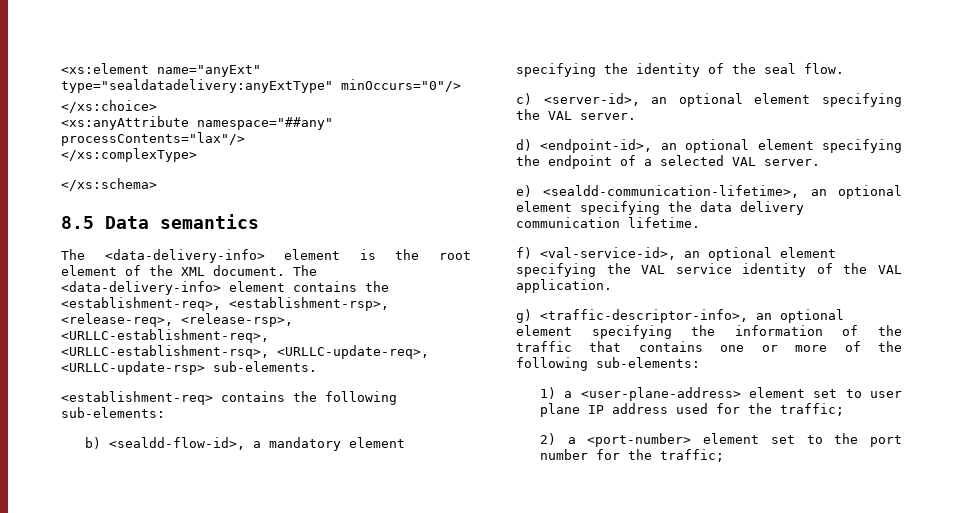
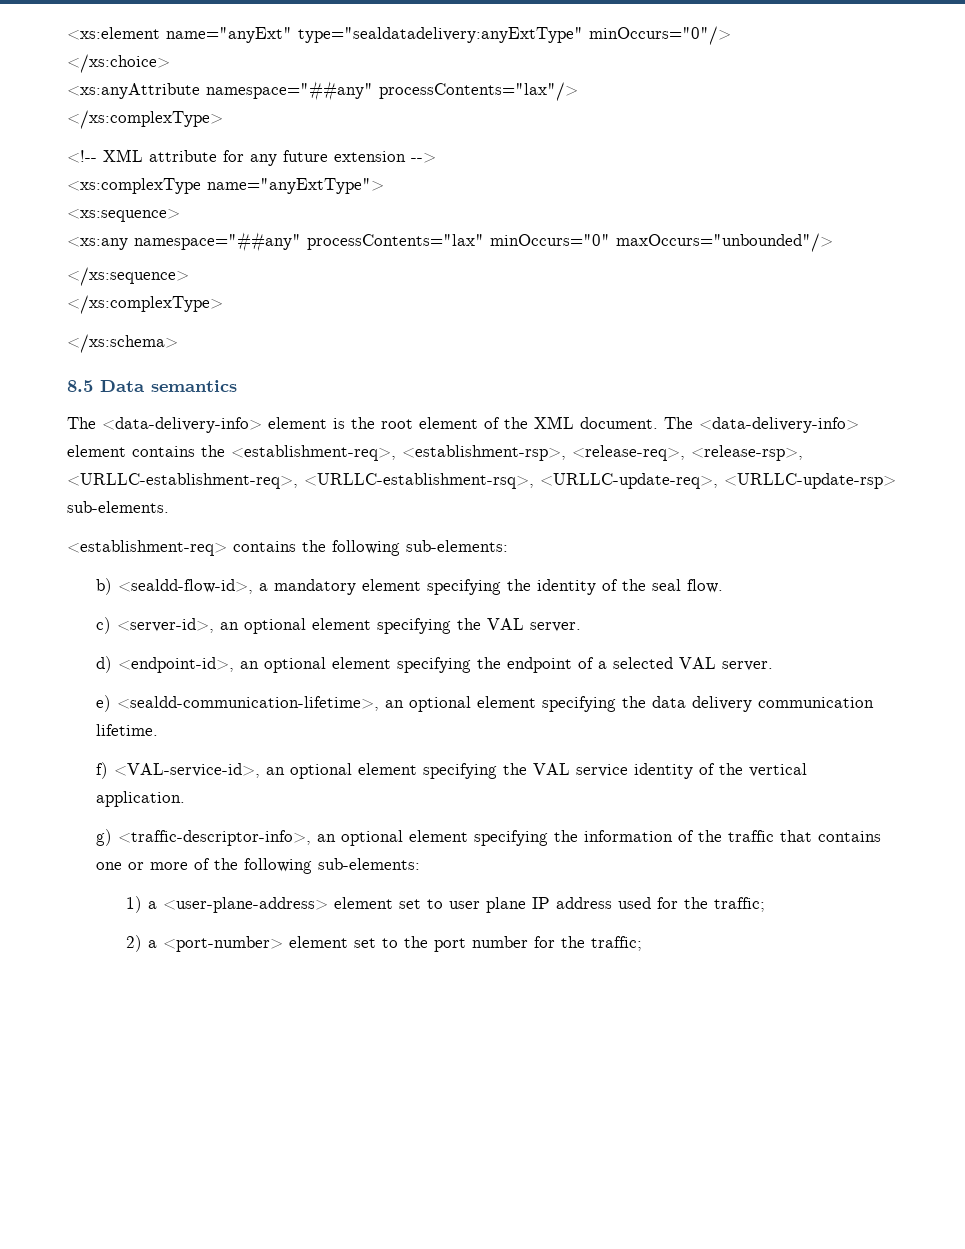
+ <!-- XML attribute for any future extension -->
+ <xs:complexType name="anyExtType">
+ <xs:sequence>
+ <xs:any namespace="##any" processContents="lax" minOccurs="0" maxOccurs="unbounded"/>
+ </xs:sequence>
+ </xs:complexType>
- f) <val-service-id>, an optional element specifying the VAL service identity of the VAL application.
+ f) <VAL-service-id>, an optional element specifying the VAL service identity of the vertical application.

